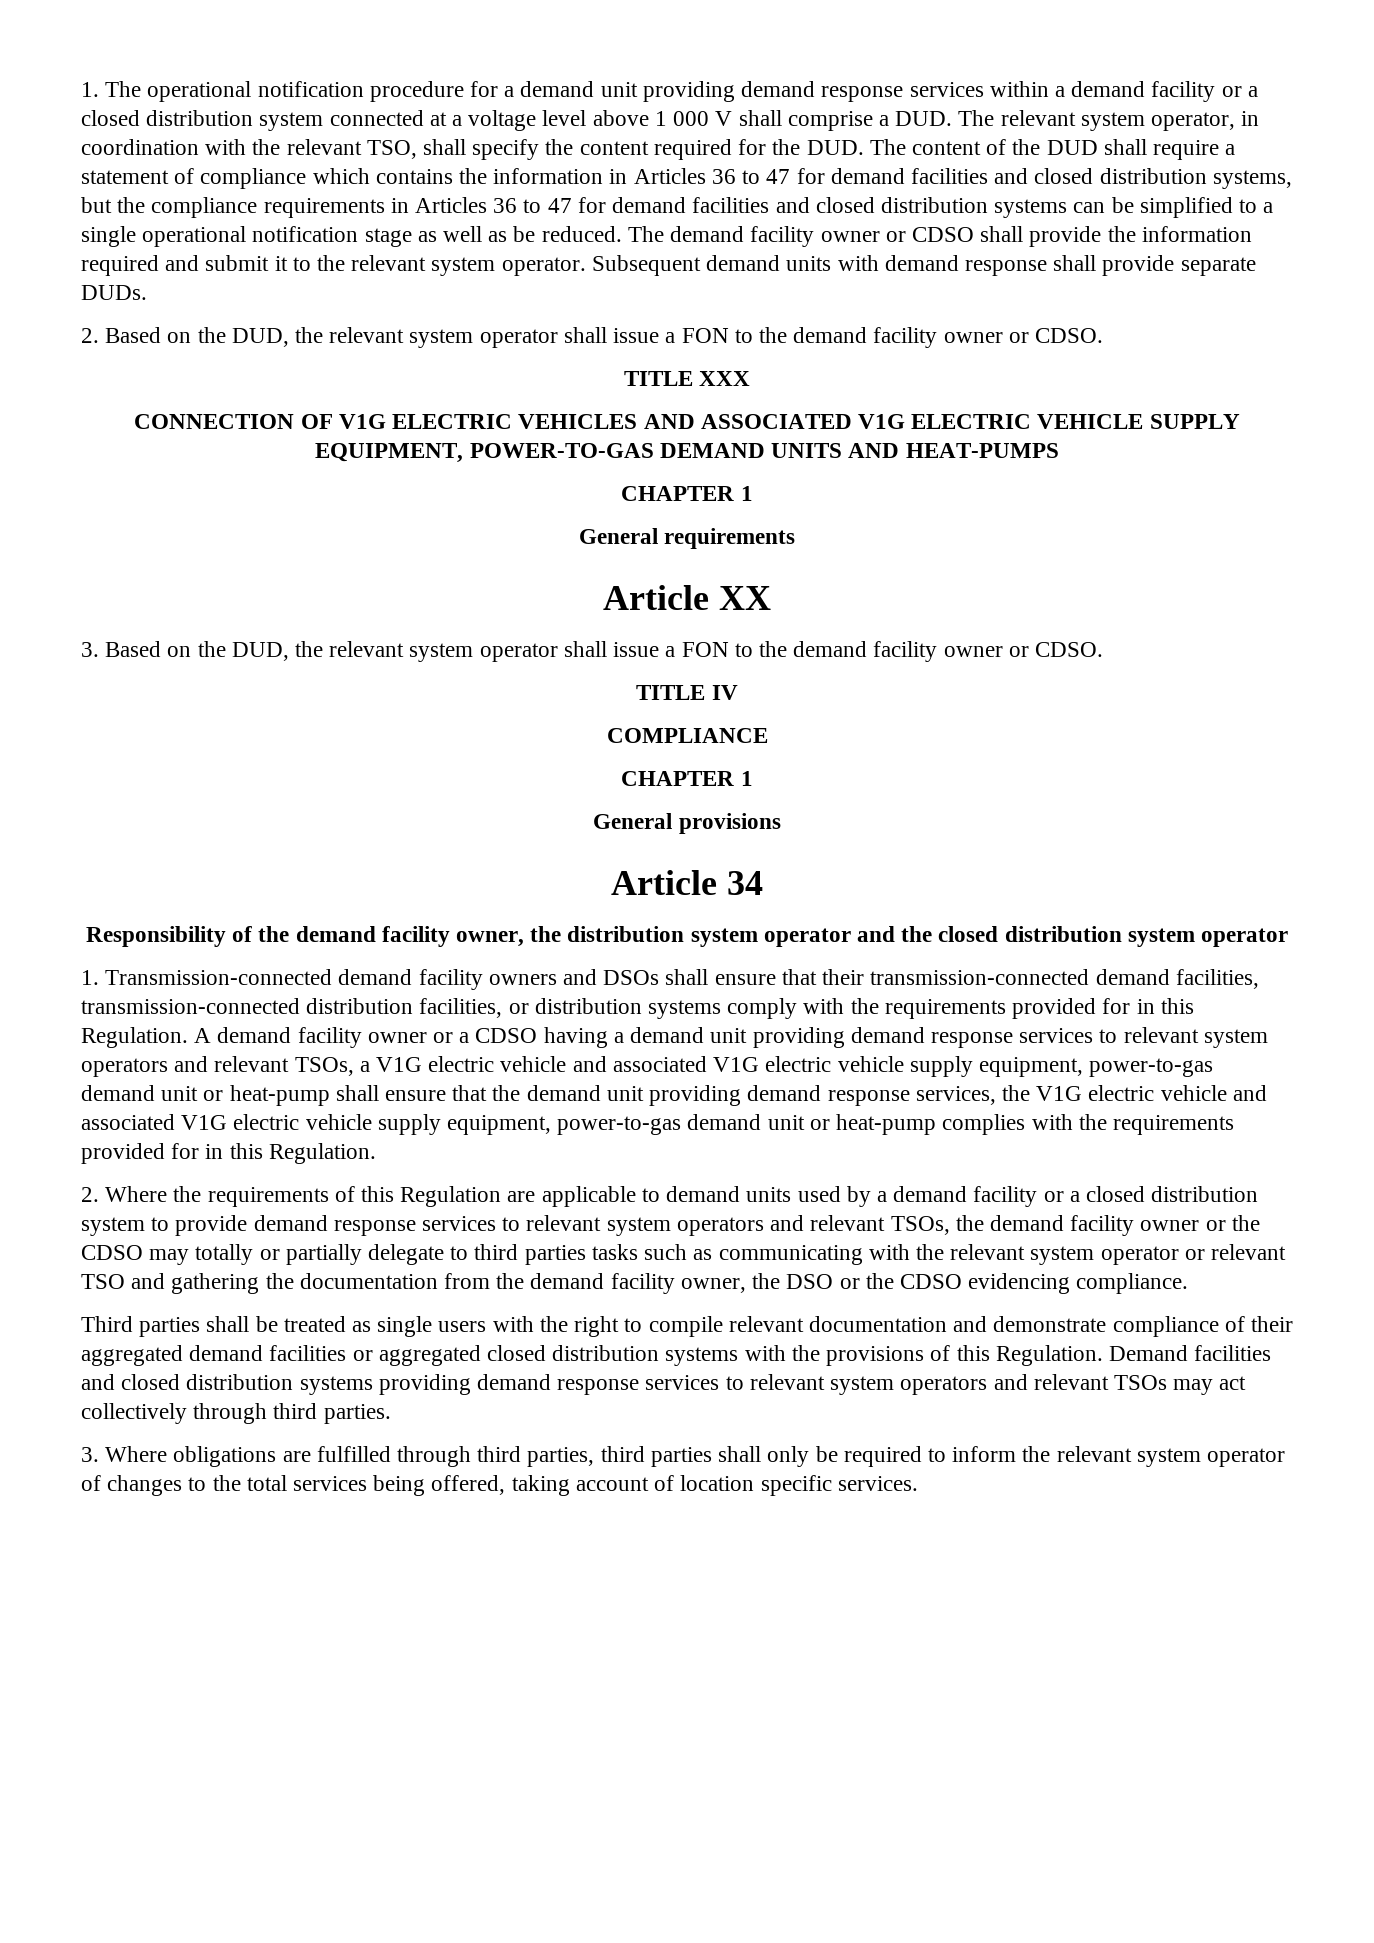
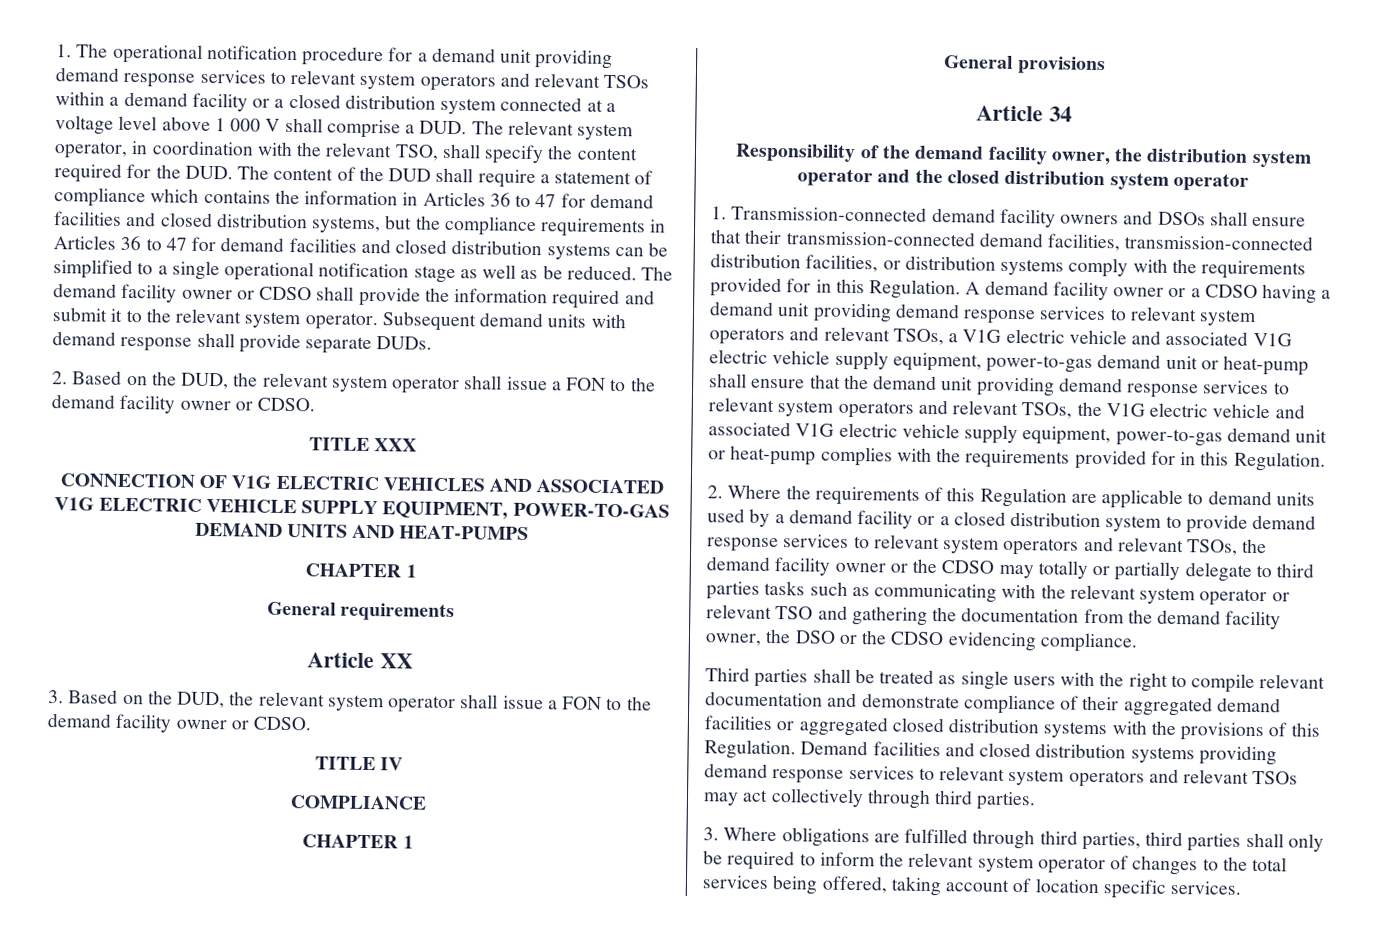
- 1. The operational notification procedure for a demand unit providing demand response services within a demand facility or a closed distribution system connected at a voltage level above 1 000 V shall comprise a DUD. The relevant system operator, in coordination with the relevant TSO, shall specify the content required for the DUD. The content of the DUD shall require a statement of compliance which contains the information in Articles 36 to 47 for demand facilities and closed distribution systems, but the compliance requirements in Articles 36 to 47 for demand facilities and closed distribution systems can be simplified to a single operational notification stage as well as be reduced.
+ 1. The operational notification procedure for a demand unit providing demand response services to relevant system operators and relevant TSOs within a demand facility or a closed distribution system connected at a voltage level above 1 000 V shall comprise a DUD. The relevant system operator, in coordination with the relevant TSO, shall specify the content required for the DUD. The content of the DUD shall require a statement of compliance which contains the information in Articles 36 to 47 for demand facilities and closed distribution systems, but the compliance requirements in Articles 36 to 47 for demand facilities and closed distribution systems can be simplified to a single operational notification stage as well as be reduced.
- A demand facility owner or a CDSO having a demand unit providing demand response services to relevant system operators and relevant TSOs, a V1G electric vehicle and associated V1G electric vehicle supply equipment, power-to-gas demand unit or heat-pump shall ensure that the demand unit providing demand response services, the V1G electric vehicle and associated V1G electric vehicle supply equipment, power-to-gas demand unit or heat-pump complies with the requirements provided for in this Regulation.
+ A demand facility owner or a CDSO having a demand unit providing demand response services to relevant system operators and relevant TSOs, a V1G electric vehicle and associated V1G electric vehicle supply equipment, power-to-gas demand unit or heat-pump shall ensure that the demand unit providing demand response services to relevant system operators and relevant TSOs, the V1G electric vehicle and associated V1G electric vehicle supply equipment, power-to-gas demand unit or heat-pump complies with the requirements provided for in this Regulation.

